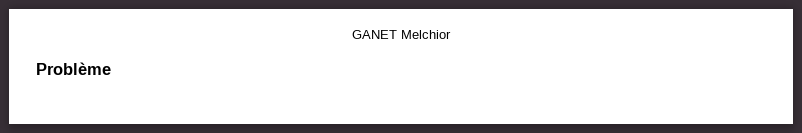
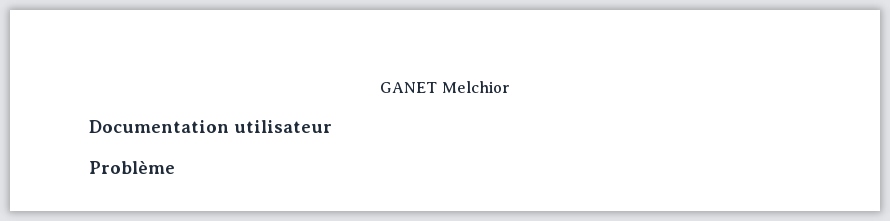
+ Documentation utilisateur

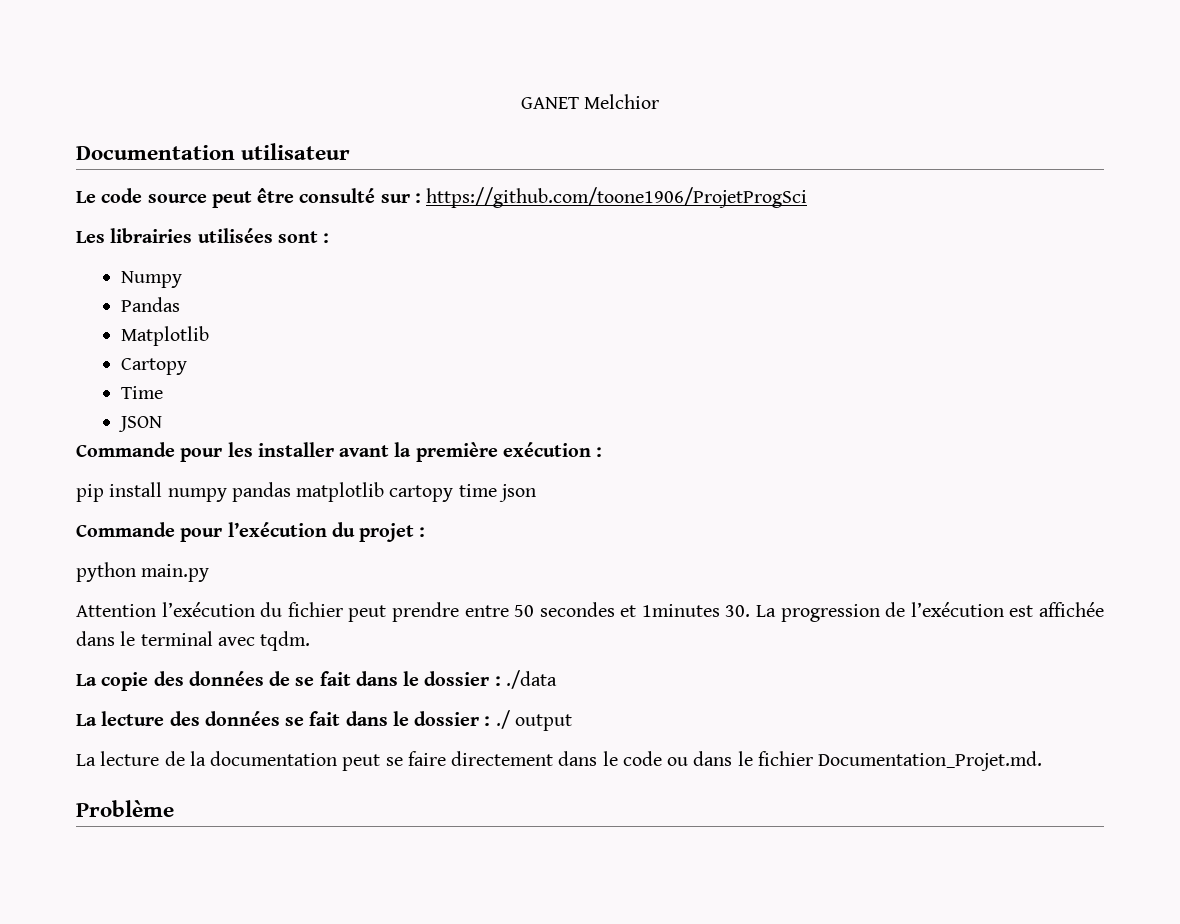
+ Le code source peut être consulté sur : https://github.com/toone1906/ProjetProgSci
+ Les librairies utilisées sont :
+ Numpy
+ Pandas
+ Matplotlib
+ Cartopy
+ Time
+ JSON
+ Commande pour les installer avant la première exécution :
+ pip install numpy pandas matplotlib cartopy time json
+ Commande pour l’exécution du projet :
+ python main.py
+ Attention l’exécution du fichier peut prendre entre 50 secondes et 1minutes 30. La progression de l’exécution est affichée dans le terminal avec tqdm.
+ La copie des données de se fait dans le dossier : ./data
+ La lecture des données se fait dans le dossier : ./ output
+ La lecture de la documentation peut se faire directement dans le code ou dans le fichier Documentation_Projet.md.

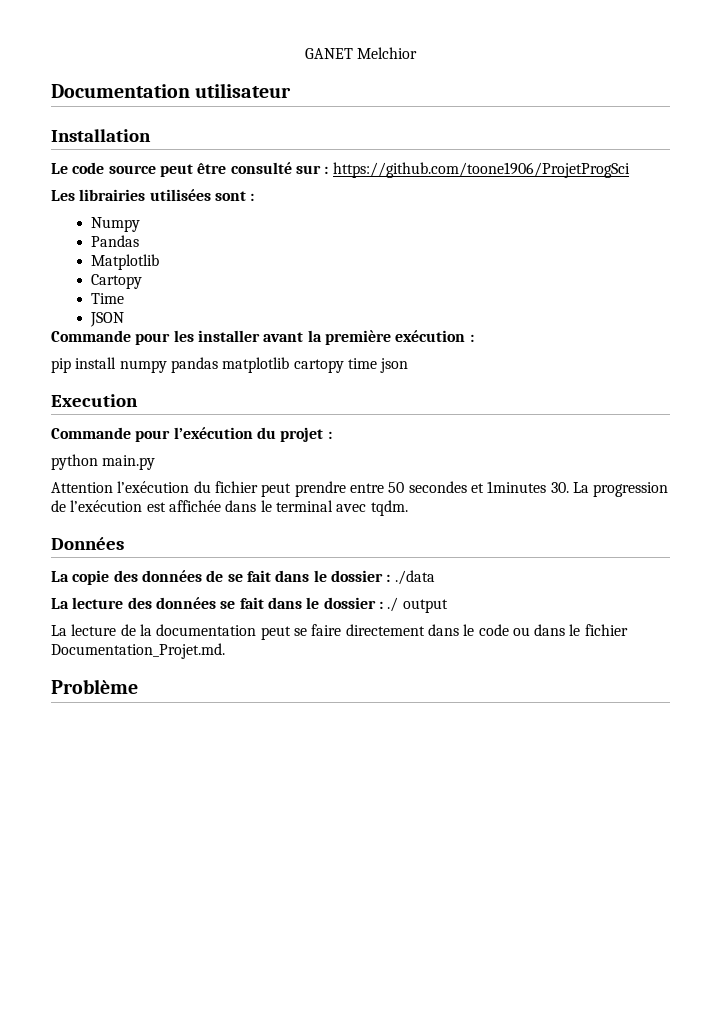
+ Installation
+ Execution
+ Données

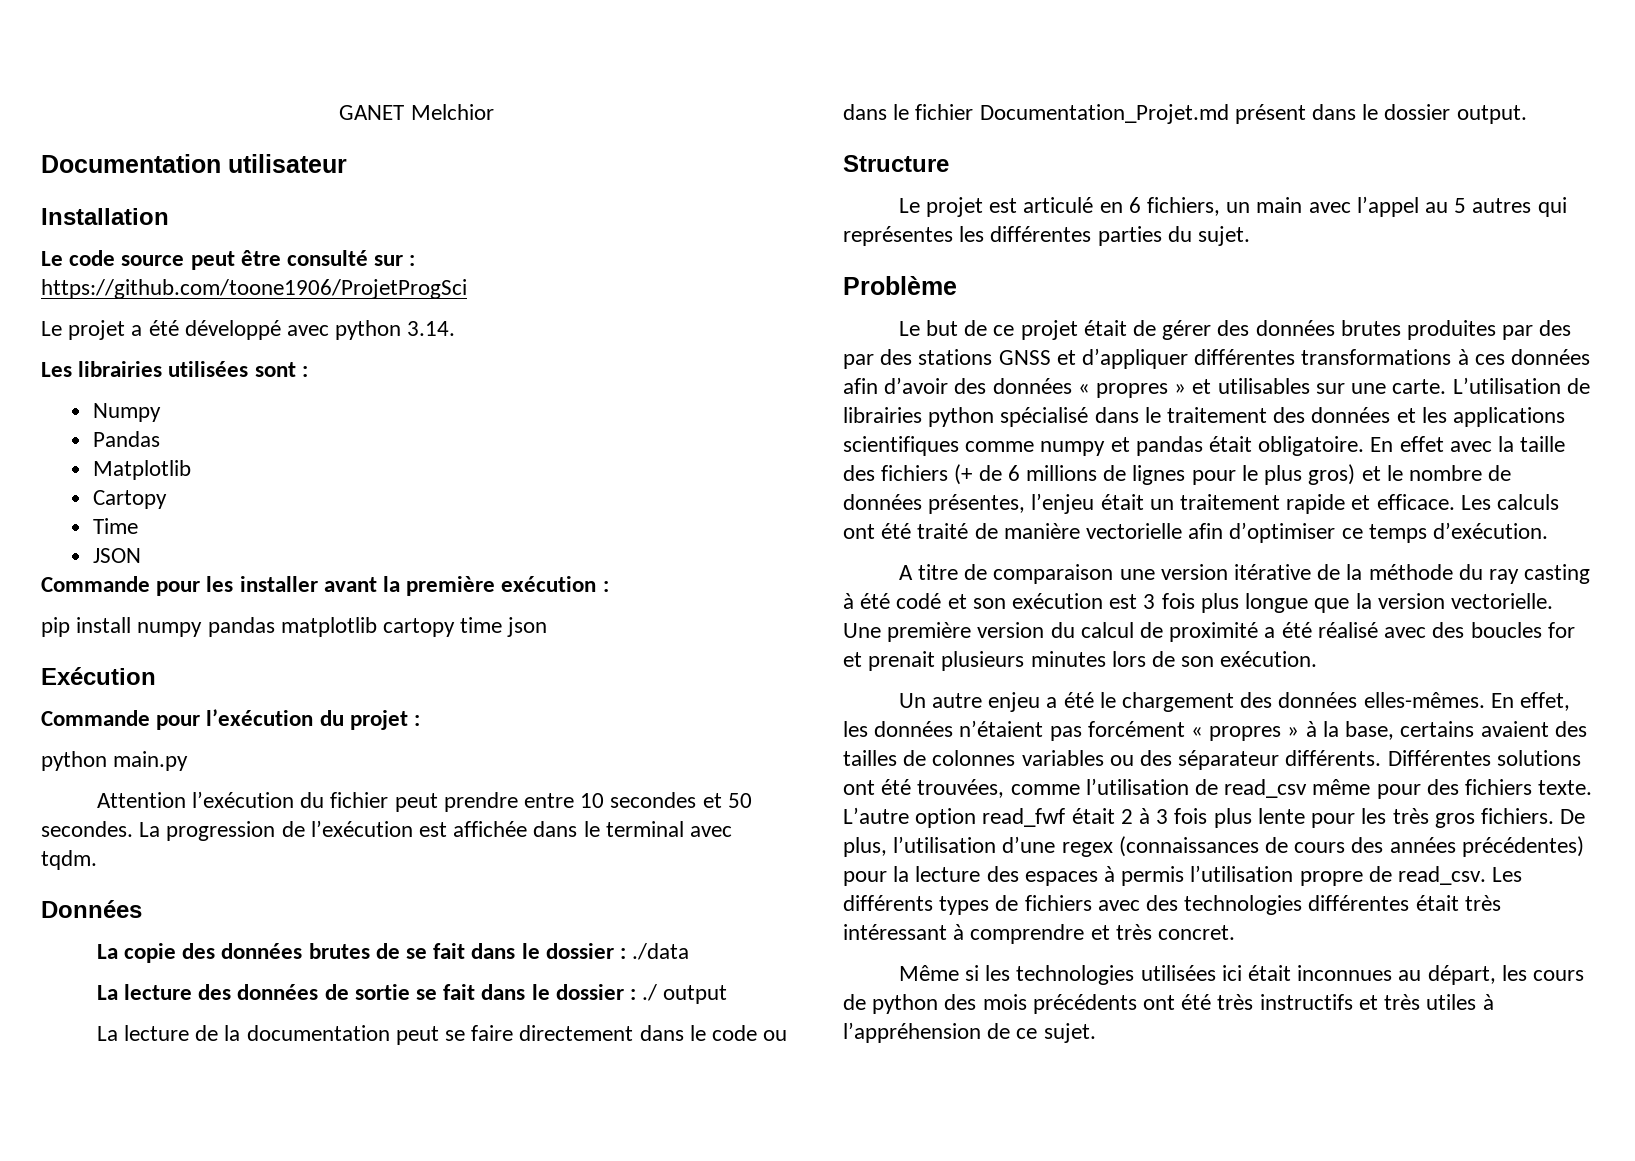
+ Le projet a été développé avec python 3.14.
- Execution
+ Exécution
- Attention l’exécution du fichier peut prendre entre 50 secondes et 1minutes 30. La progression de l’exécution est affichée dans le terminal avec tqdm.
+ Attention l’exécution du fichier peut prendre entre 10 secondes et 50 secondes. La progression de l’exécution est affichée dans le terminal avec tqdm.
- La copie des données de se fait dans le dossier : ./data
+ La copie des données brutes de se fait dans le dossier : ./data
- La lecture des données se fait dans le dossier : ./ output
+ La lecture des données de sortie se fait dans le dossier : ./ output
- La lecture de la documentation peut se faire directement dans le code ou dans le fichier Documentation_Projet.md.
+ La lecture de la documentation peut se faire directement dans le code ou dans le fichier Documentation_Projet.md présent dans le dossier output.
+ Structure
+ Le projet est articulé en 6 fichiers, un main avec l’appel au 5 autres qui représentes les différentes parties du sujet.
  Problème
+ Le but de ce projet était de gérer des données brutes produites par des par des stations GNSS et d’appliquer différentes transformations à ces données afin d’avoir des données « propres » et utilisables sur une carte. L’utilisation de librairies python spécialisé dans le traitement des données et les applications scientifiques comme numpy et pandas était obligatoire. En effet avec la taille des fichiers (+ de 6 millions de lignes pour le plus gros) et le nombre de données présentes, l’enjeu était un traitement rapide et efficace. Les calculs ont été traité de manière vectorielle afin d’optimiser ce temps d’exécution.
+ A titre de comparaison une version itérative de la méthode du ray casting à été codé et son exécution est 3 fois plus longue que la version vectorielle. Une première version du calcul de proximité a été réalisé avec des boucles for et prenait plusieurs minutes lors de son exécution.
+ Un autre enjeu a été le chargement des données elles-mêmes. En effet, les données n’étaient pas forcément « propres » à la base, certains avaient des tailles de colonnes variables ou des séparateur différents. Différentes solutions ont été trouvées, comme l’utilisation de read_csv même pour des fichiers texte. L’autre option read_fwf était 2 à 3 fois plus lente pour les très gros fichiers. De plus, l’utilisation d’une regex (connaissances de cours des années précédentes) pour la lecture des espaces à permis l’utilisation propre de read_csv. Les différents types de fichiers avec des technologies différentes était très intéressant à comprendre et très concret.
+ Même si les technologies utilisées ici était inconnues au départ, les cours de python des mois précédents ont été très instructifs et très utiles à l’appréhension de ce sujet.

